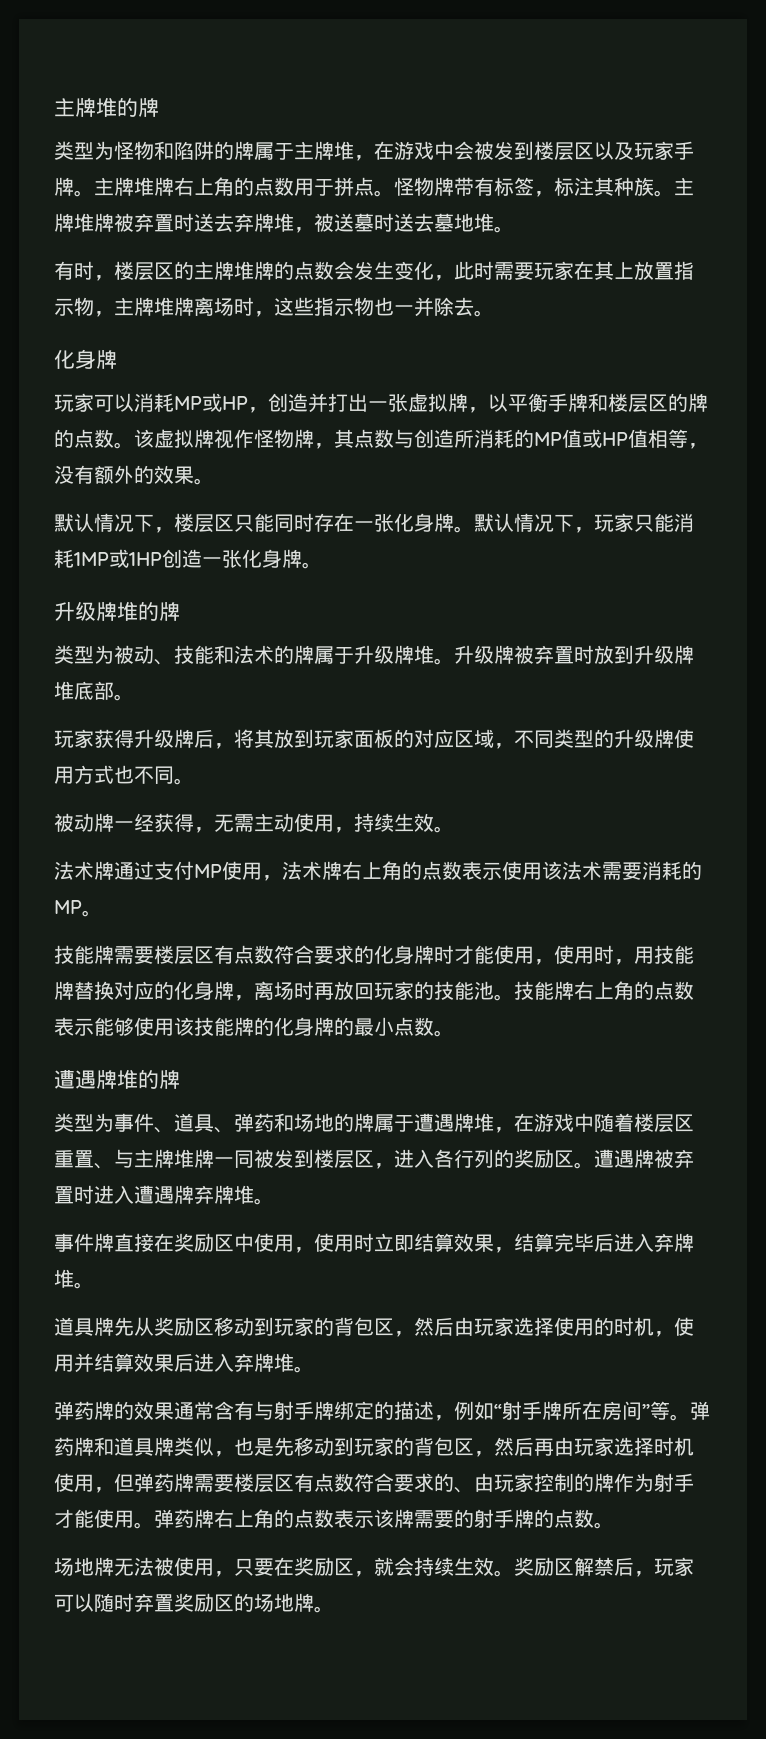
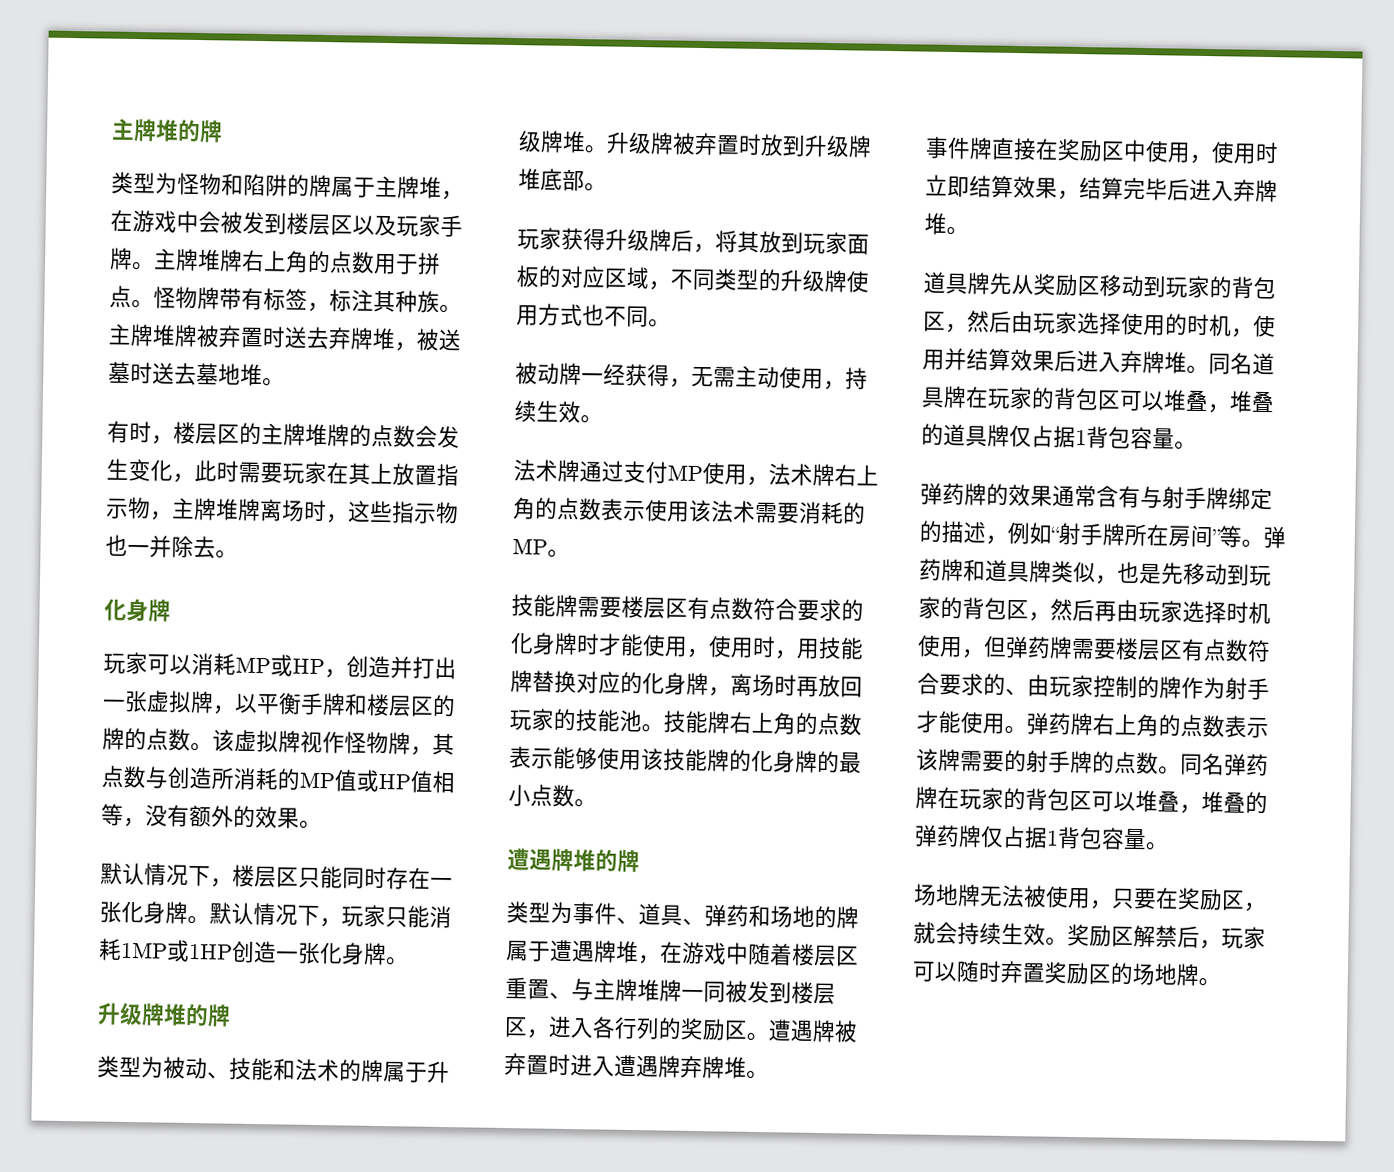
+ 同名道具牌在玩家的背包区可以堆叠，堆叠的道具牌仅占据1背包容量。
+ 同名弹药牌在玩家的背包区可以堆叠，堆叠的弹药牌仅占据1背包容量。

